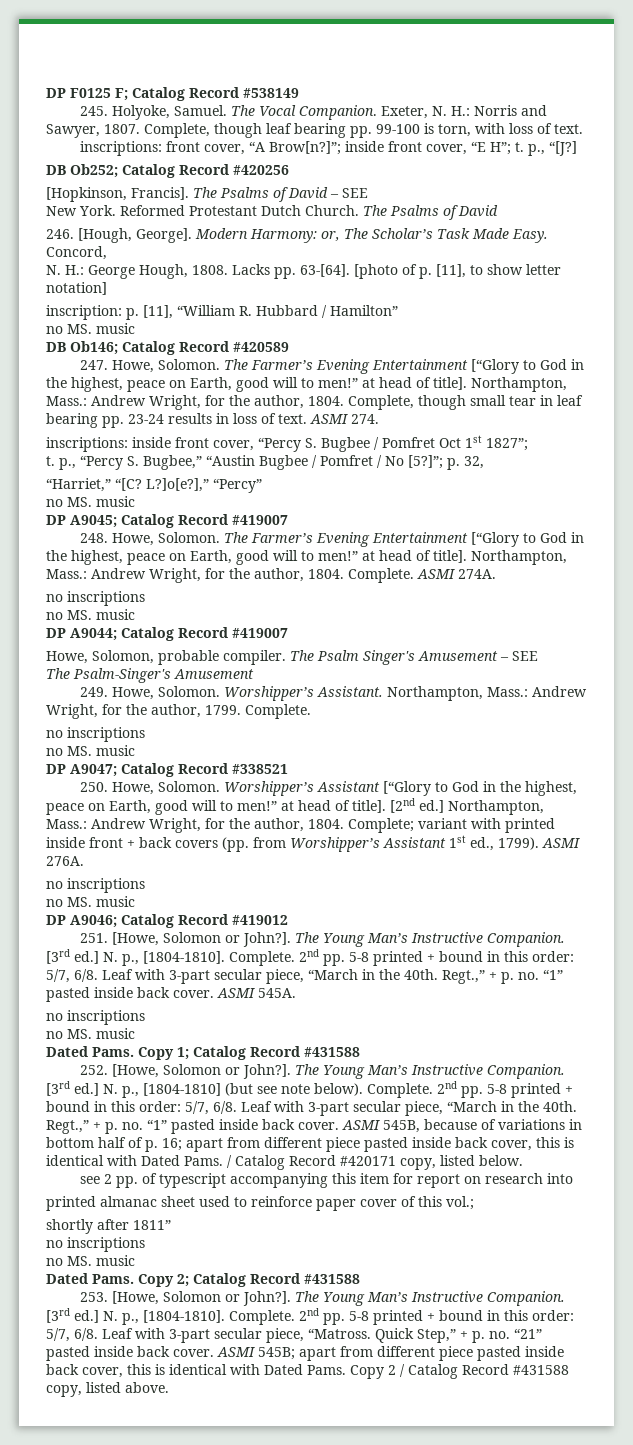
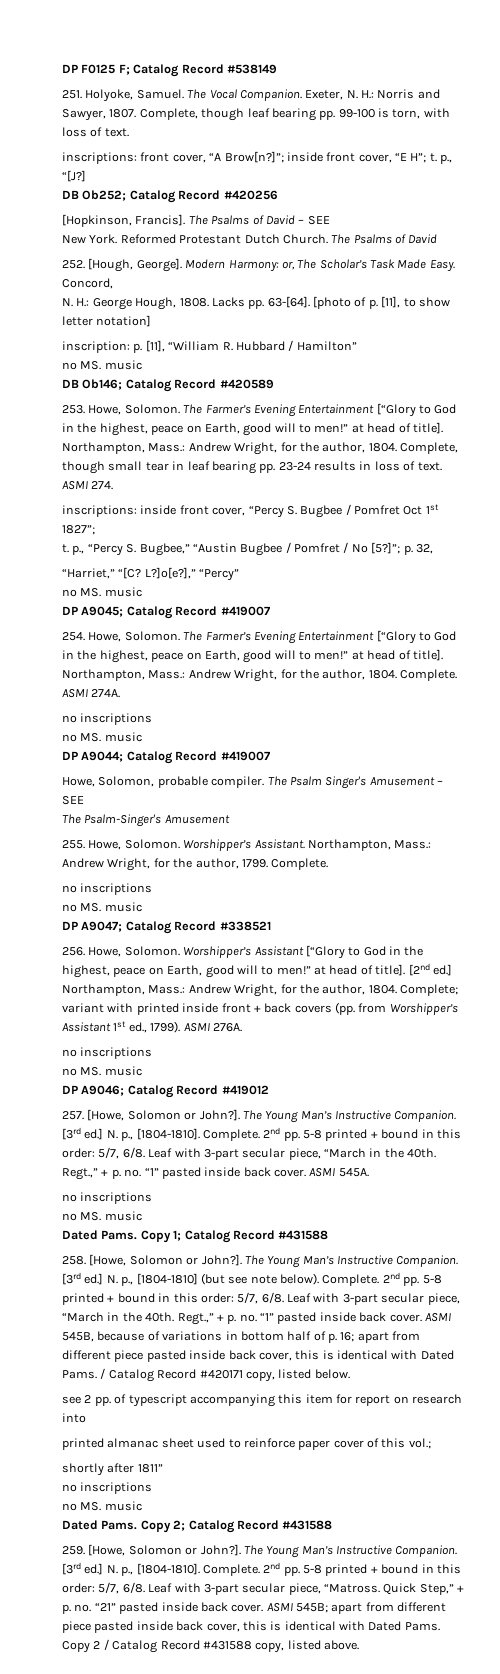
- 245. Holyoke, Samuel.
+ 251. Holyoke, Samuel.
- 246. [Hough, George].
+ 252. [Hough, George].
- 247. Howe, Solomon.
+ 253. Howe, Solomon.
- 248. Howe, Solomon.
+ 254. Howe, Solomon.
- 249. Howe, Solomon.
+ 255. Howe, Solomon.
- 250. Howe, Solomon.
+ 256. Howe, Solomon.
- 251. [Howe, Solomon or John?].
+ 257. [Howe, Solomon or John?].
- 252. [Howe, Solomon or John?].
+ 258. [Howe, Solomon or John?].
- 253. [Howe, Solomon or John?].
+ 259. [Howe, Solomon or John?].

